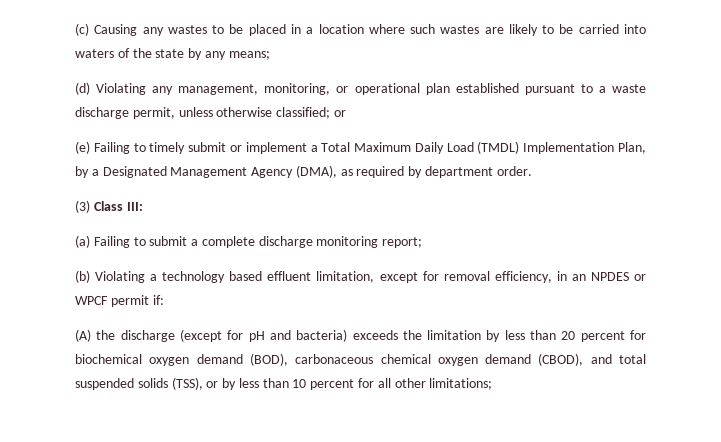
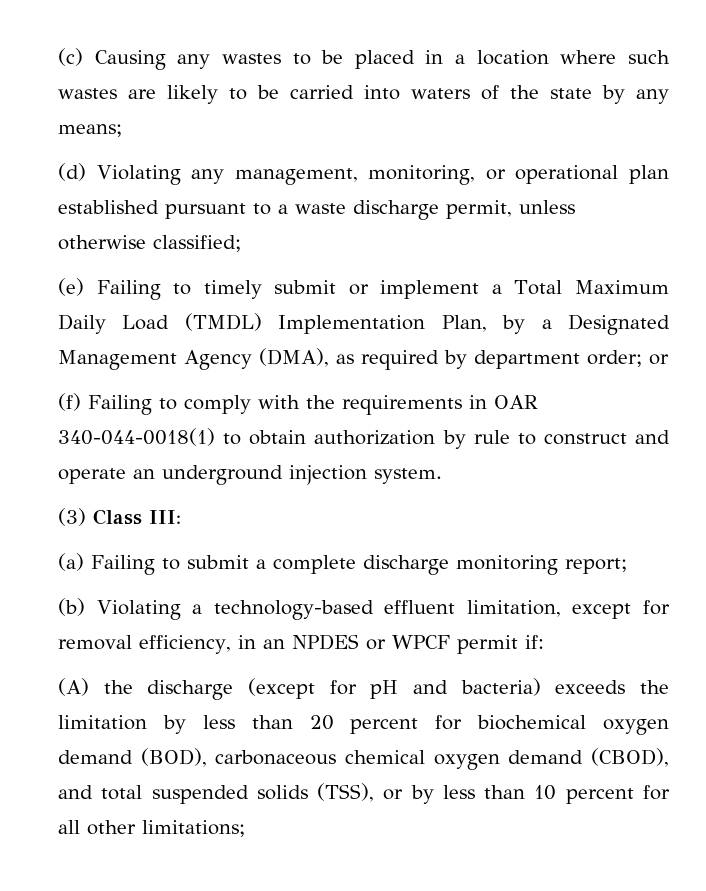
- (d) Violating any management, monitoring, or operational plan established pursuant to a waste discharge permit, unless otherwise classified; or
+ (d) Violating any management, monitoring, or operational plan established pursuant to a waste discharge permit, unless otherwise classified;
- (e) Failing to timely submit or implement a Total Maximum Daily Load (TMDL) Implementation Plan, by a Designated Management Agency (DMA), as required by department order.
+ (e) Failing to timely submit or implement a Total Maximum Daily Load (TMDL) Implementation Plan, by a Designated Management Agency (DMA), as required by department order; or
+ (f) Failing to comply with the requirements in OAR 340-044-0018(1) to obtain authorization by rule to construct and operate an underground injection system.
- (b) Violating a technology based effluent limitation, except for removal efficiency, in an NPDES or WPCF permit if:
+ (b) Violating a technology-based effluent limitation, except for removal efficiency, in an NPDES or WPCF permit if:

